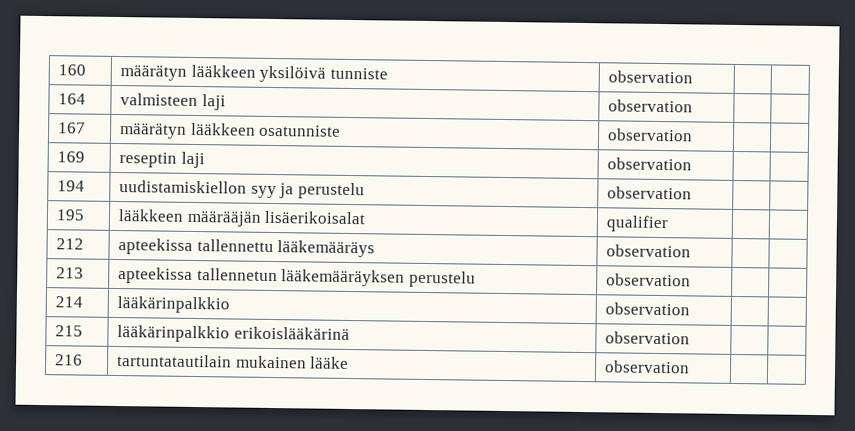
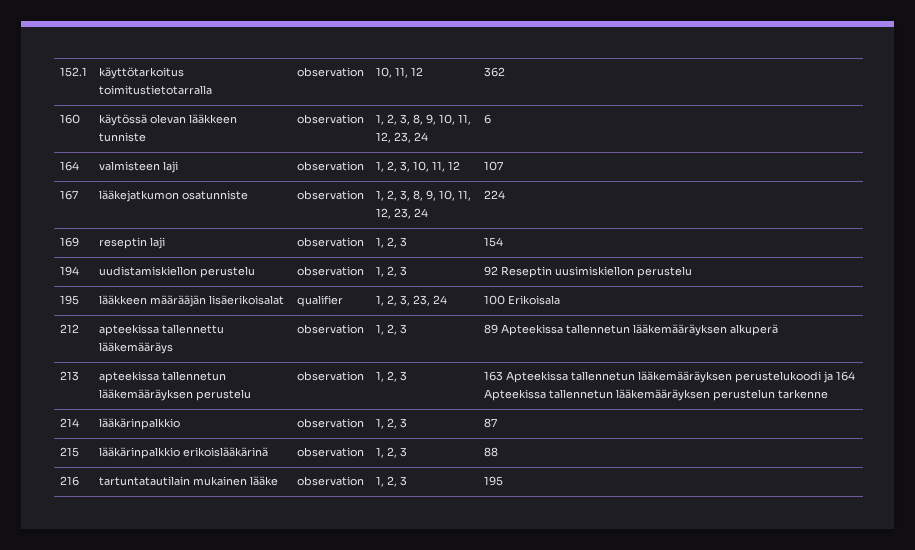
- 160 | määrätyn lääkkeen yksilöivä tunniste | observation | |
- 164 | valmisteen laji | observation | |
+ 152.1 | käyttötarkoitus toimitustietotarralla | observation | 10, 11, 12 | 362
+ 160 | käytössä olevan lääkkeen tunniste | observation | 1, 2, 3, 8, 9, 10, 11, 12, 23, 24 | 6
+ 164 | valmisteen laji | observation | 1, 2, 3, 10, 11, 12 | 107
- 167 | määrätyn lääkkeen osatunniste | observation | |
+ 167 | lääkejatkumon osatunniste | observation | 1, 2, 3, 8, 9, 10, 11, 12, 23, 24 | 224
- 169 | reseptin laji | observation | |
+ 169 | reseptin laji | observation | 1, 2, 3 | 154
- 194 | uudistamiskiellon syy ja perustelu | observation | |
+ 194 | uudistamiskiellon perustelu | observation | 1, 2, 3 | 92 Reseptin uusimiskiellon perustelu
- 195 | lääkkeen määrääjän lisäerikoisalat | qualifier | |
+ 195 | lääkkeen määrääjän lisäerikoisalat | qualifier | 1, 2, 3, 23, 24 | 100 Erikoisala
- 212 | apteekissa tallennettu lääkemääräys | observation | |
+ 212 | apteekissa tallennettu lääkemääräys | observation | 1, 2, 3 | 89 Apteekissa tallennetun lääkemääräyksen alkuperä
- 213 | apteekissa tallennetun lääkemääräyksen perustelu | observation | |
+ 213 | apteekissa tallennetun lääkemääräyksen perustelu | observation | 1, 2, 3 | 163 Apteekissa tallennetun lääkemääräyksen perustelukoodi ja 164 Apteekissa tallennetun lääkemääräyksen perustelun tarkenne
- 214 | lääkärinpalkkio | observation | |
+ 214 | lääkärinpalkkio | observation | 1, 2, 3 | 87
- 215 | lääkärinpalkkio erikoislääkärinä | observation | |
+ 215 | lääkärinpalkkio erikoislääkärinä | observation | 1, 2, 3 | 88
- 216 | tartuntatautilain mukainen lääke | observation | |
+ 216 | tartuntatautilain mukainen lääke | observation | 1, 2, 3 | 195

